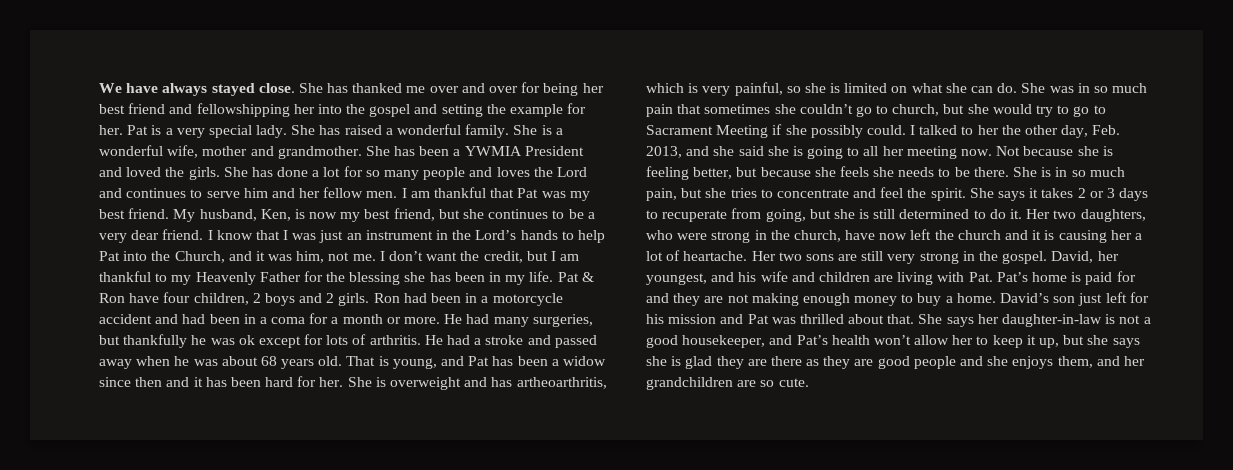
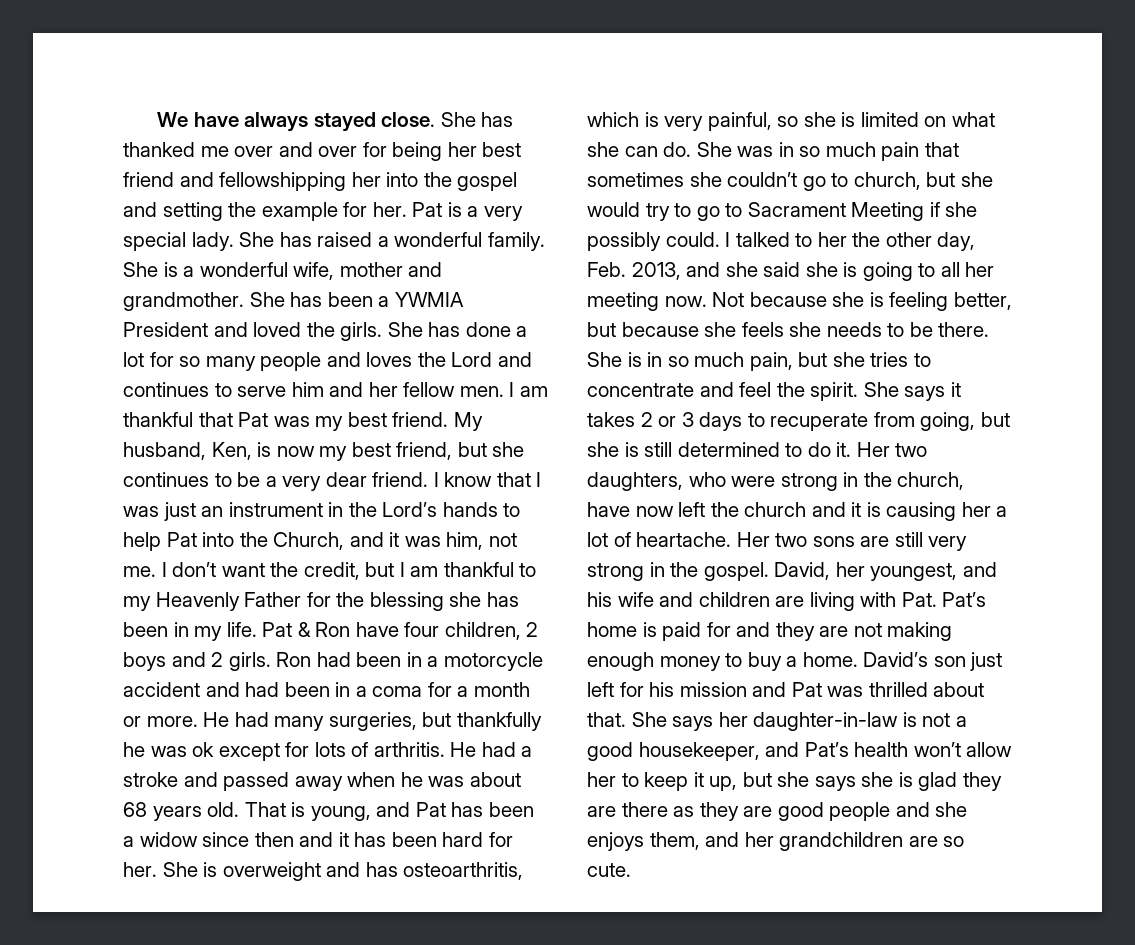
- She is overweight and has artheoarthritis, which is very painful, so she is limited on what she can do.
+ She is overweight and has osteoarthritis, which is very painful, so she is limited on what she can do.

